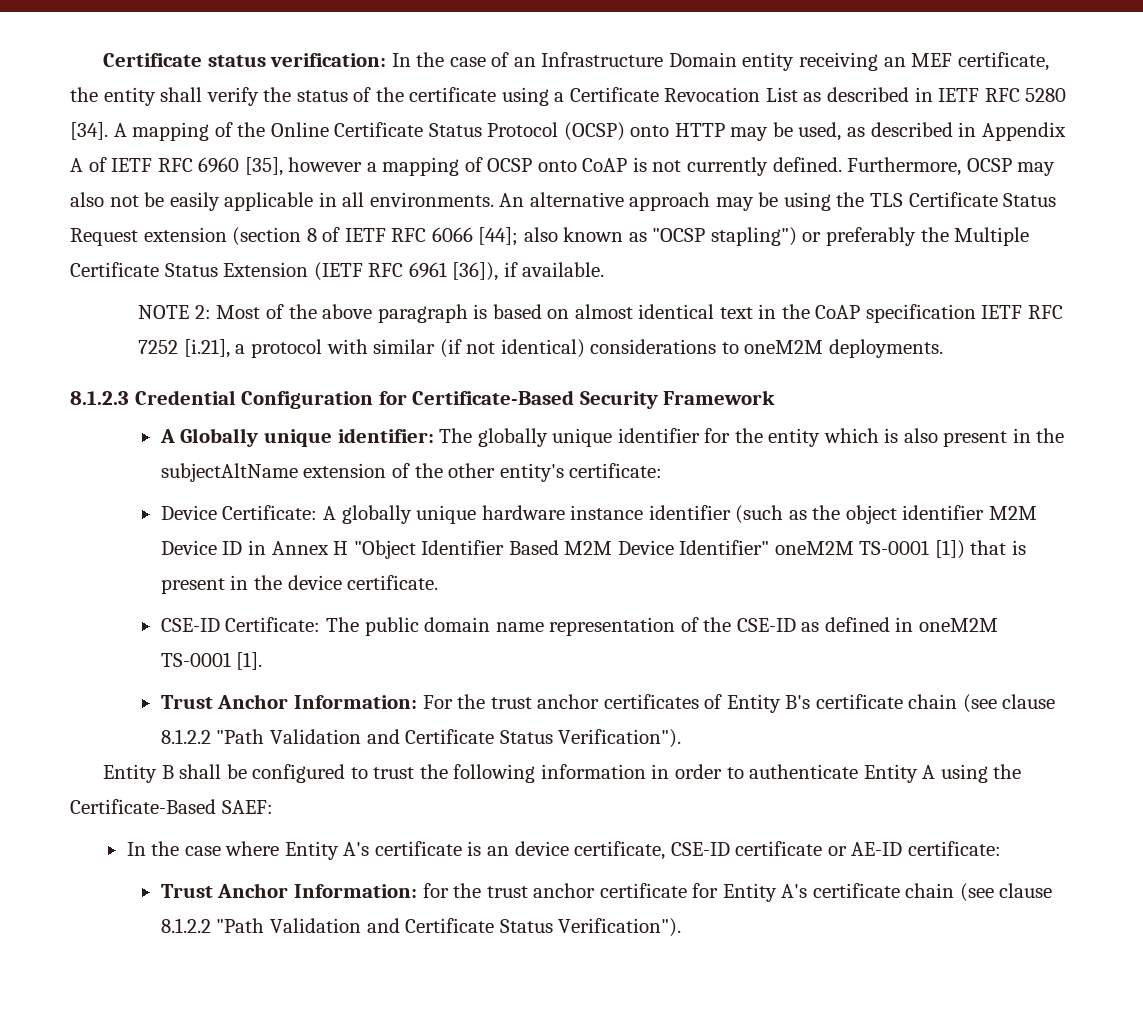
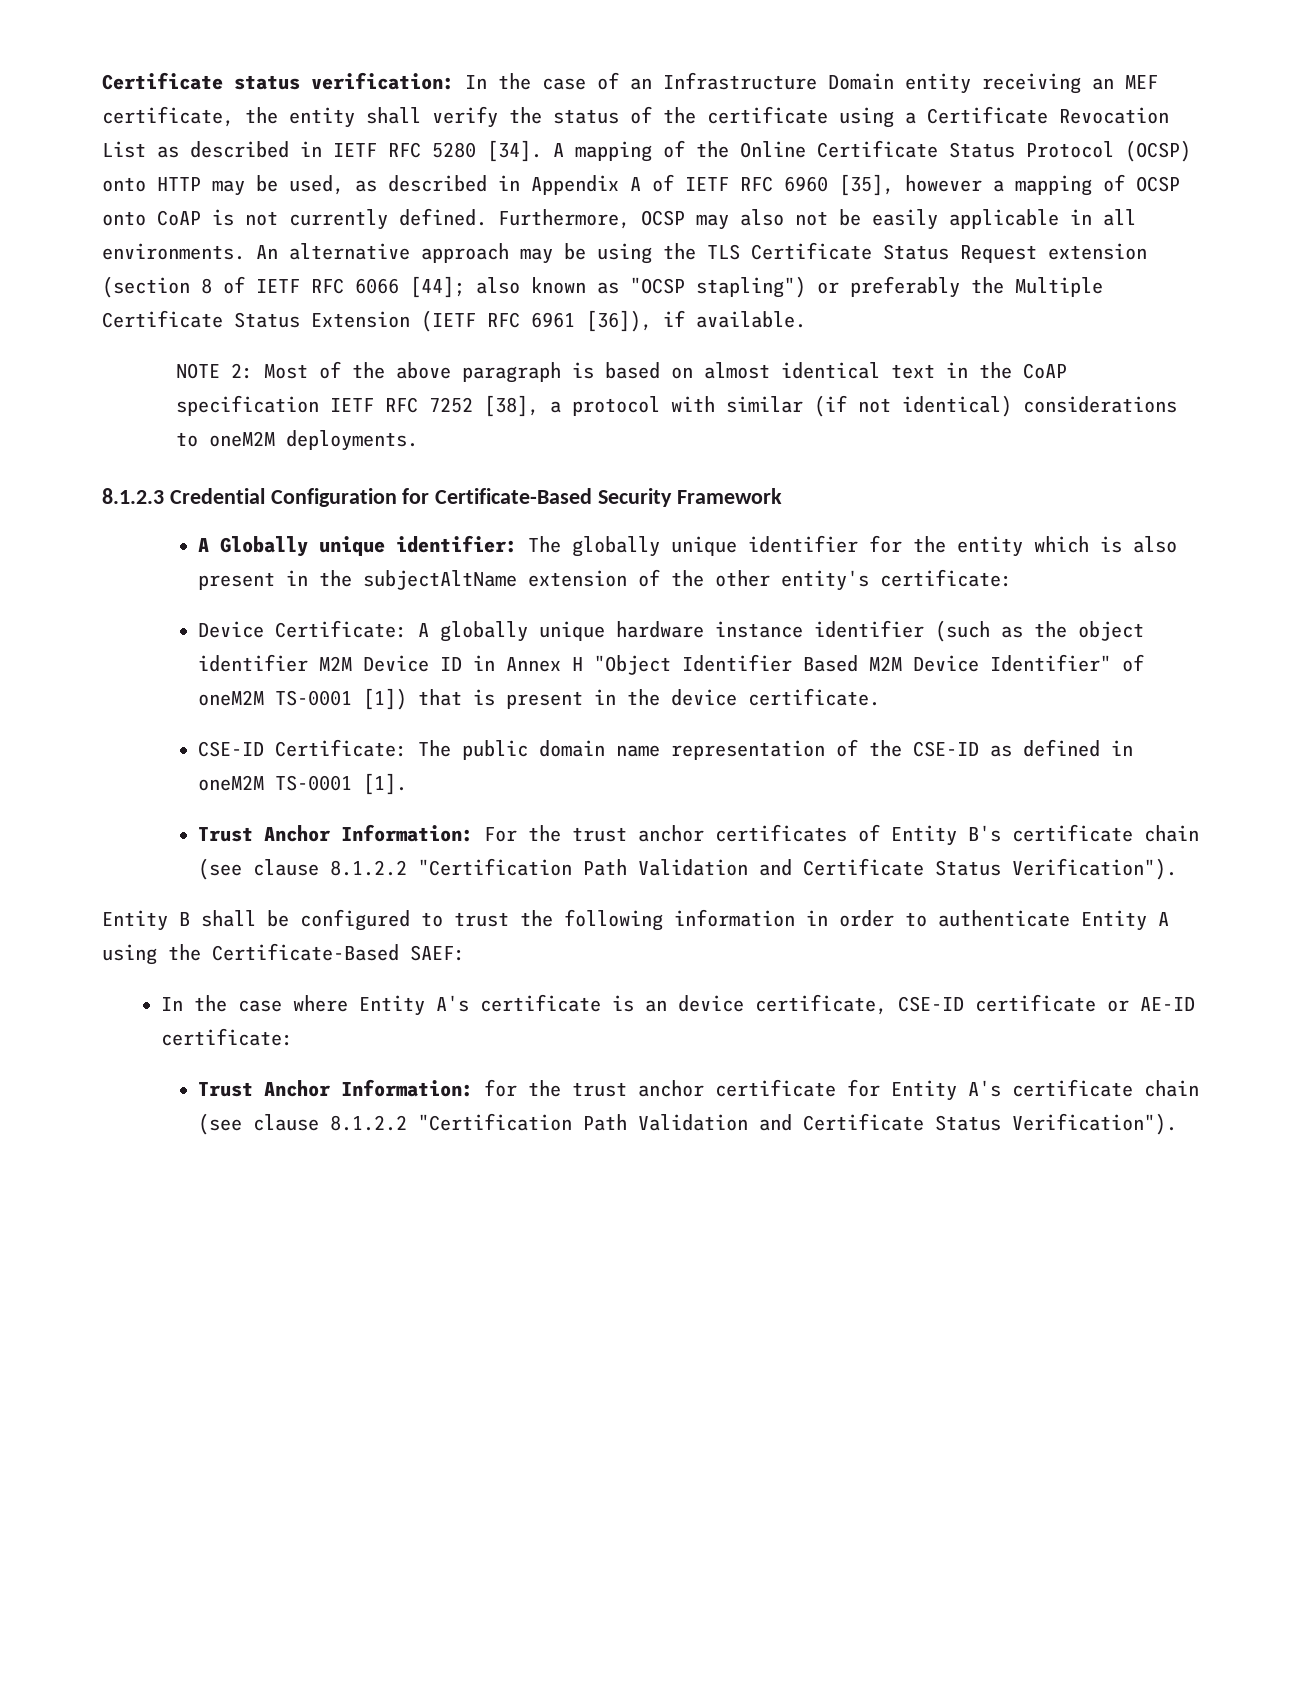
- NOTE 2: Most of the above paragraph is based on almost identical text in the CoAP specification IETF RFC 7252 [i.21], a protocol with similar (if not identical) considerations to oneM2M deployments.
+ NOTE 2: Most of the above paragraph is based on almost identical text in the CoAP specification IETF RFC 7252 [38], a protocol with similar (if not identical) considerations to oneM2M deployments.
- Device Certificate: A globally unique hardware instance identifier (such as the object identifier M2M Device ID in Annex H "Object Identifier Based M2M Device Identifier" oneM2M TS-0001 [1]) that is present in the device certificate.
+ Device Certificate: A globally unique hardware instance identifier (such as the object identifier M2M Device ID in Annex H "Object Identifier Based M2M Device Identifier" of oneM2M TS-0001 [1]) that is present in the device certificate.
- Trust Anchor Information: For the trust anchor certificates of Entity B's certificate chain (see clause 8.1.2.2 "Path Validation and Certificate Status Verification").
+ Trust Anchor Information: For the trust anchor certificates of Entity B's certificate chain (see clause 8.1.2.2 "Certification Path Validation and Certificate Status Verification").
- Trust Anchor Information: for the trust anchor certificate for Entity A's certificate chain (see clause 8.1.2.2 "Path Validation and Certificate Status Verification").
+ Trust Anchor Information: for the trust anchor certificate for Entity A's certificate chain (see clause 8.1.2.2 "Certification Path Validation and Certificate Status Verification").

